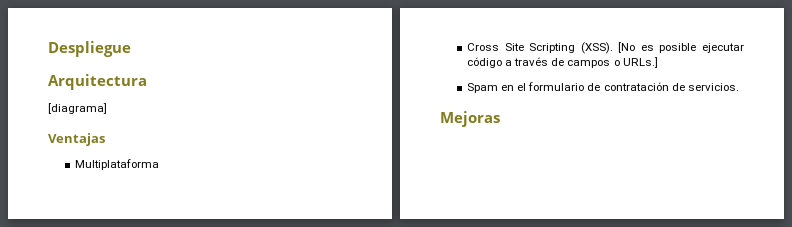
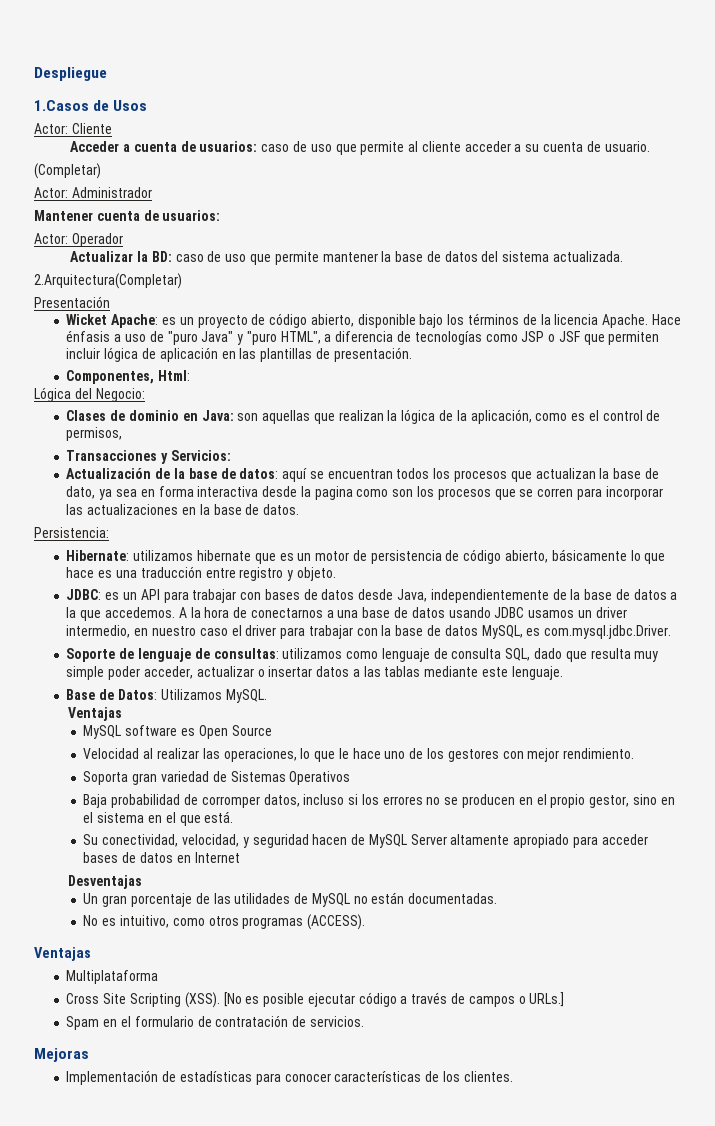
- Arquitectura
- [diagrama]
+ 1.Casos de Usos
+ Actor: Cliente
+ Acceder a cuenta de usuarios: caso de uso que permite al cliente acceder a su cuenta de usuario.
+ (Completar)
+ Actor: Administrador
+ Mantener cuenta de usuarios:
+ Actor: Operador
+ Actualizar la BD: caso de uso que permite mantener la base de datos del sistema actualizada.
+ 2.Arquitectura(Completar)
+ Presentación
+ Wicket Apache: es un proyecto de código abierto, disponible bajo los términos de la licencia Apache. Hace énfasis a uso de "puro Java" y "puro HTML", a diferencia de tecnologías como JSP o JSF que permiten incluir lógica de aplicación en las plantillas de presentación.
+ Componentes, Html:
+ Lógica del Negocio:
+ Clases de dominio en Java: son aquellas que realizan la lógica de la aplicación, como es el control de permisos,
+ Transacciones y Servicios:
+ Actualización de la base de datos: aquí se encuentran todos los procesos que actualizan la base de dato, ya sea en forma interactiva desde la pagina como son los procesos que se corren para incorporar las actualizaciones en la base de datos.
+ Persistencia:
+ Hibernate: utilizamos hibernate que es un motor de persistencia de código abierto, básicamente lo que hace es una traducción entre registro y objeto.
+ JDBC: es un API para trabajar con bases de datos desde Java, independientemente de la base de datos a la que accedemos. A la hora de conectarnos a una base de datos usando JDBC usamos un driver intermedio, en nuestro caso el driver para trabajar con la base de datos MySQL, es com.mysql.jdbc.Driver.
+ Soporte de lenguaje de consultas: utilizamos como lenguaje de consulta SQL, dado que resulta muy simple poder acceder, actualizar o insertar datos a las tablas mediante este lenguaje.
+ Base de Datos: Utilizamos MySQL.
+ Ventajas
+ MySQL software es Open Source
+ Velocidad al realizar las operaciones, lo que le hace uno de los gestores con mejor rendimiento.
+ Soporta gran variedad de Sistemas Operativos
+ Baja probabilidad de corromper datos, incluso si los errores no se producen en el propio gestor, sino en el sistema en el que está.
+ Su conectividad, velocidad, y seguridad hacen de MySQL Server altamente apropiado para acceder bases de datos en Internet
+ Desventajas
+ Un gran porcentaje de las utilidades de MySQL no están documentadas.
+ No es intuitivo, como otros programas (ACCESS).
+ Implementación de estadísticas para conocer características de los clientes.

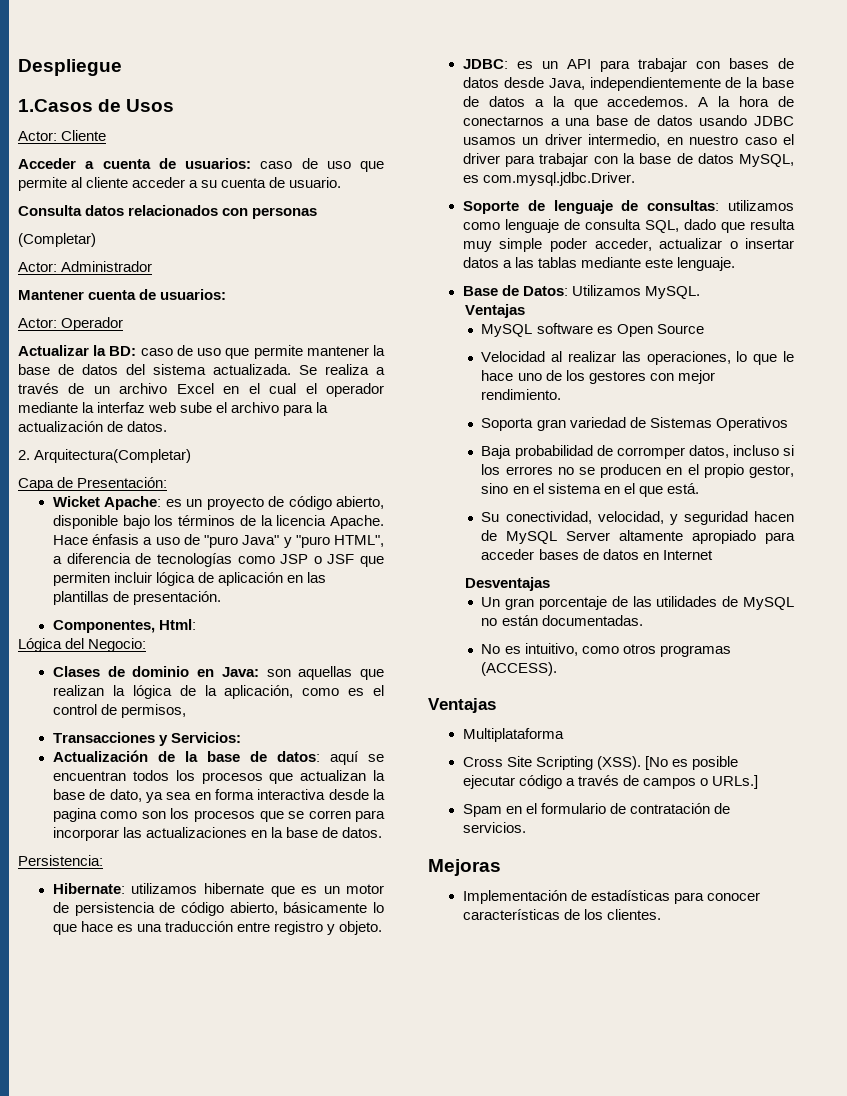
+ Consulta datos relacionados con personas
- Actualizar la BD: caso de uso que permite mantener la base de datos del sistema actualizada.
- 2.Arquitectura(Completar)
- Presentación
+ Actualizar la BD: caso de uso que permite mantener la base de datos del sistema actualizada. Se realiza a través de un archivo Excel en el cual el operador mediante la interfaz web sube el archivo para la actualización de datos.
+ 2. Arquitectura(Completar)
+ Capa de Presentación:

